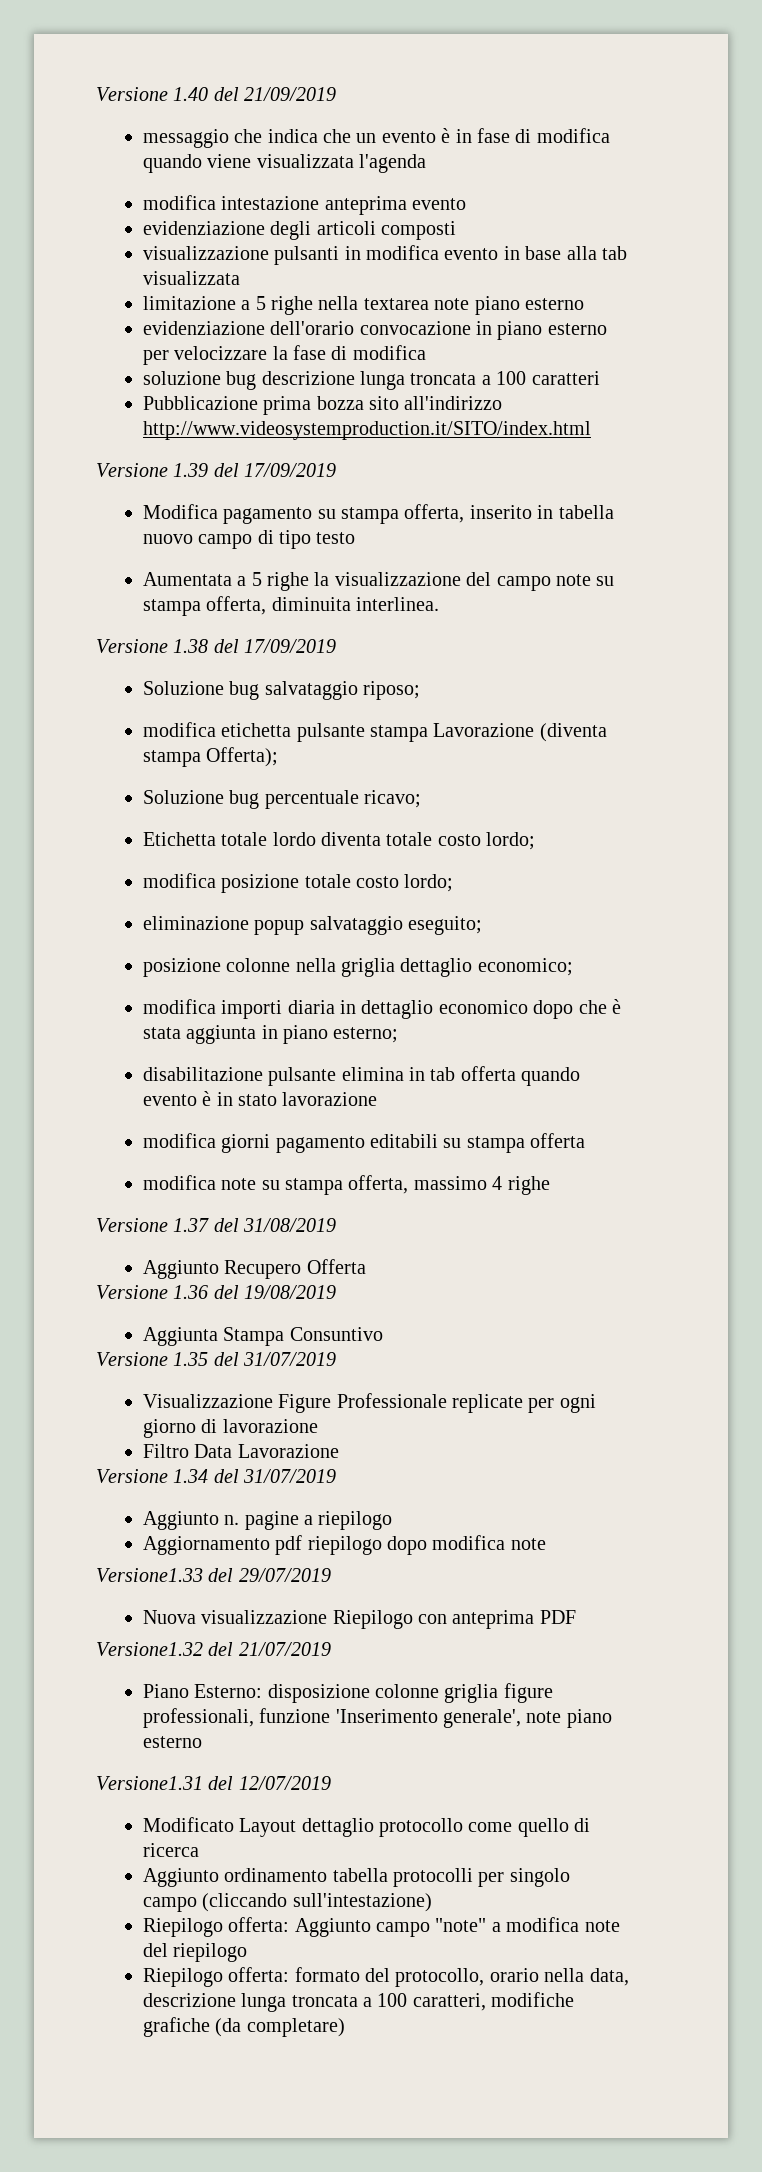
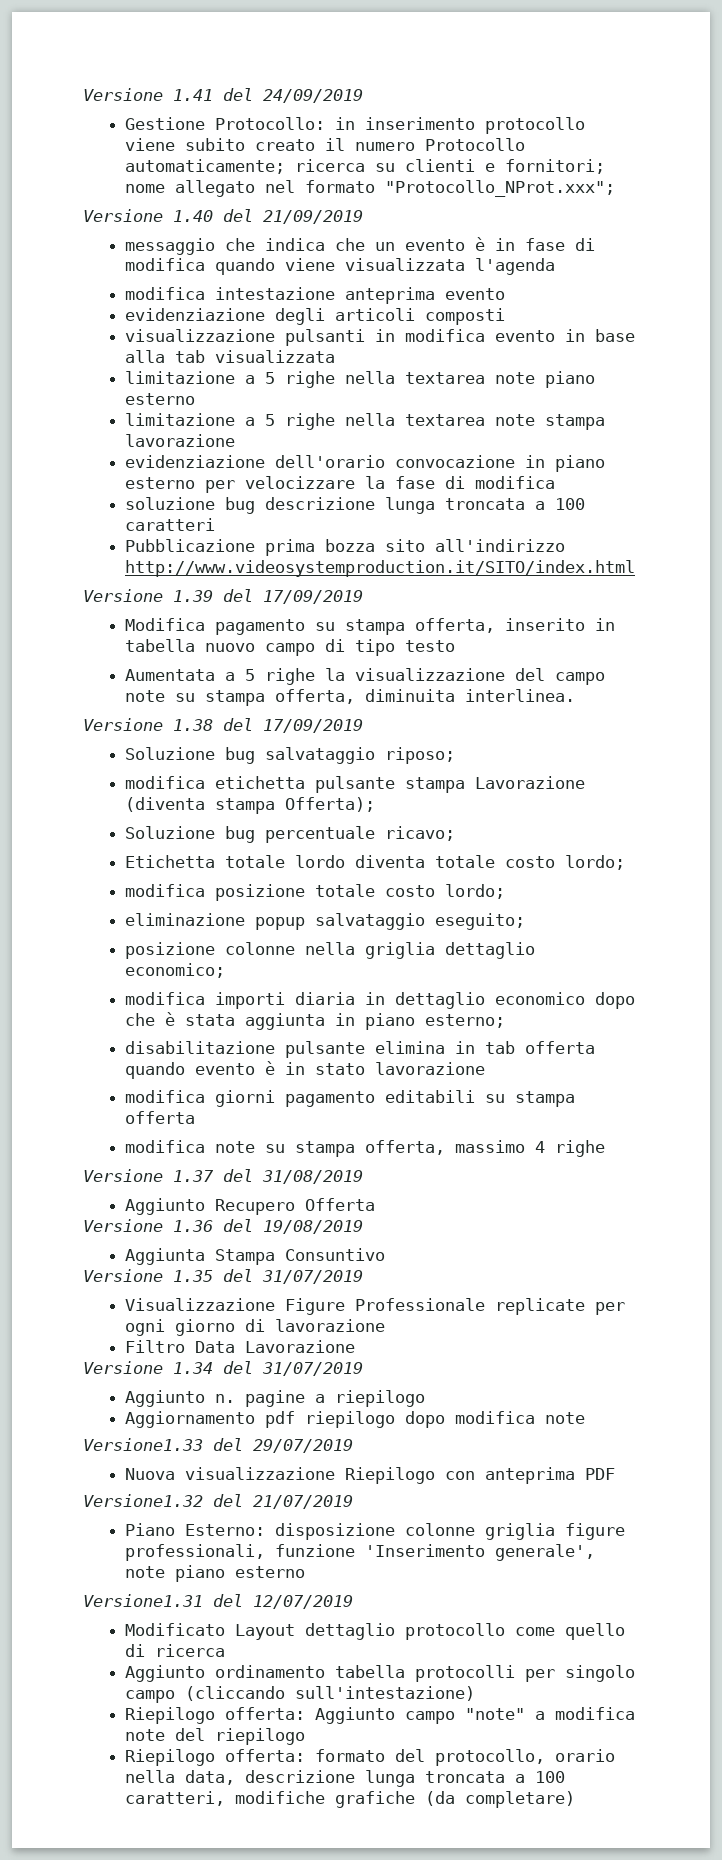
+ Versione 1.41 del 24/09/2019
+ Gestione Protocollo: in inserimento protocollo viene subito creato il numero Protocollo automaticamente; ricerca su clienti e fornitori; nome allegato nel formato "Protocollo_NProt.xxx";
+ limitazione a 5 righe nella textarea note stampa lavorazione

